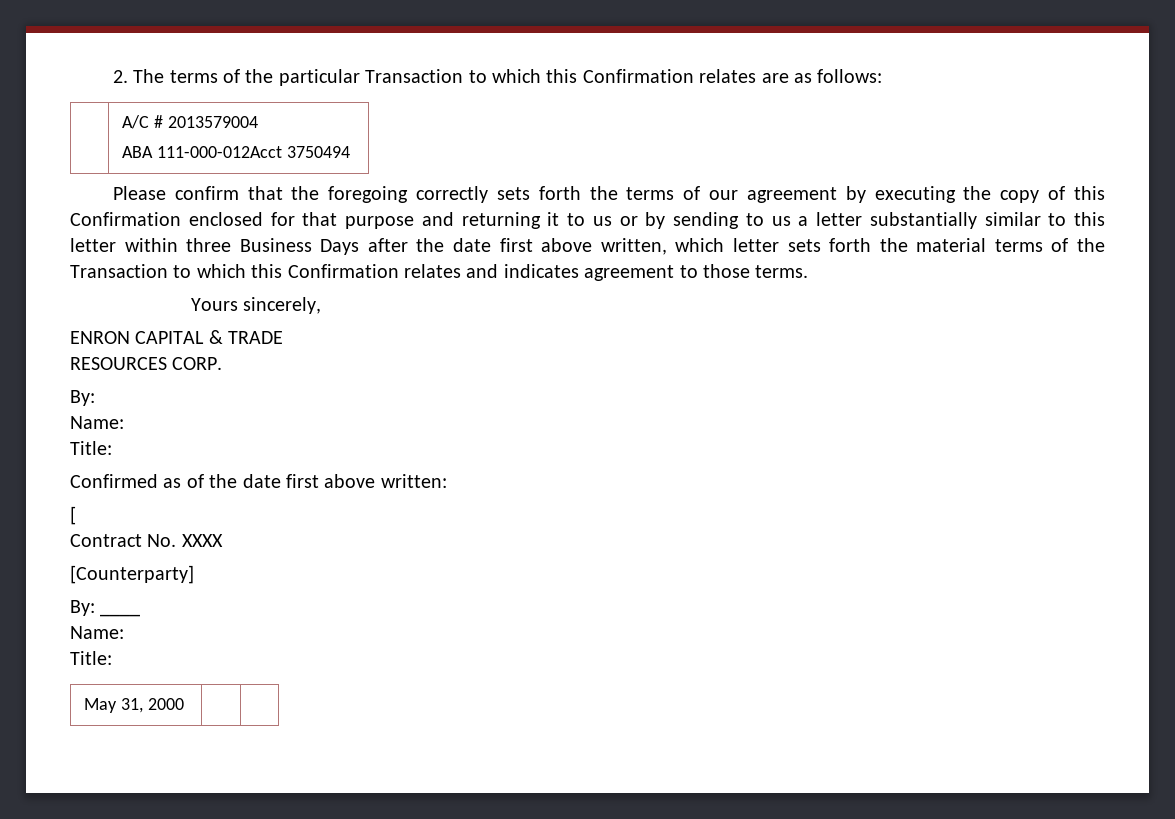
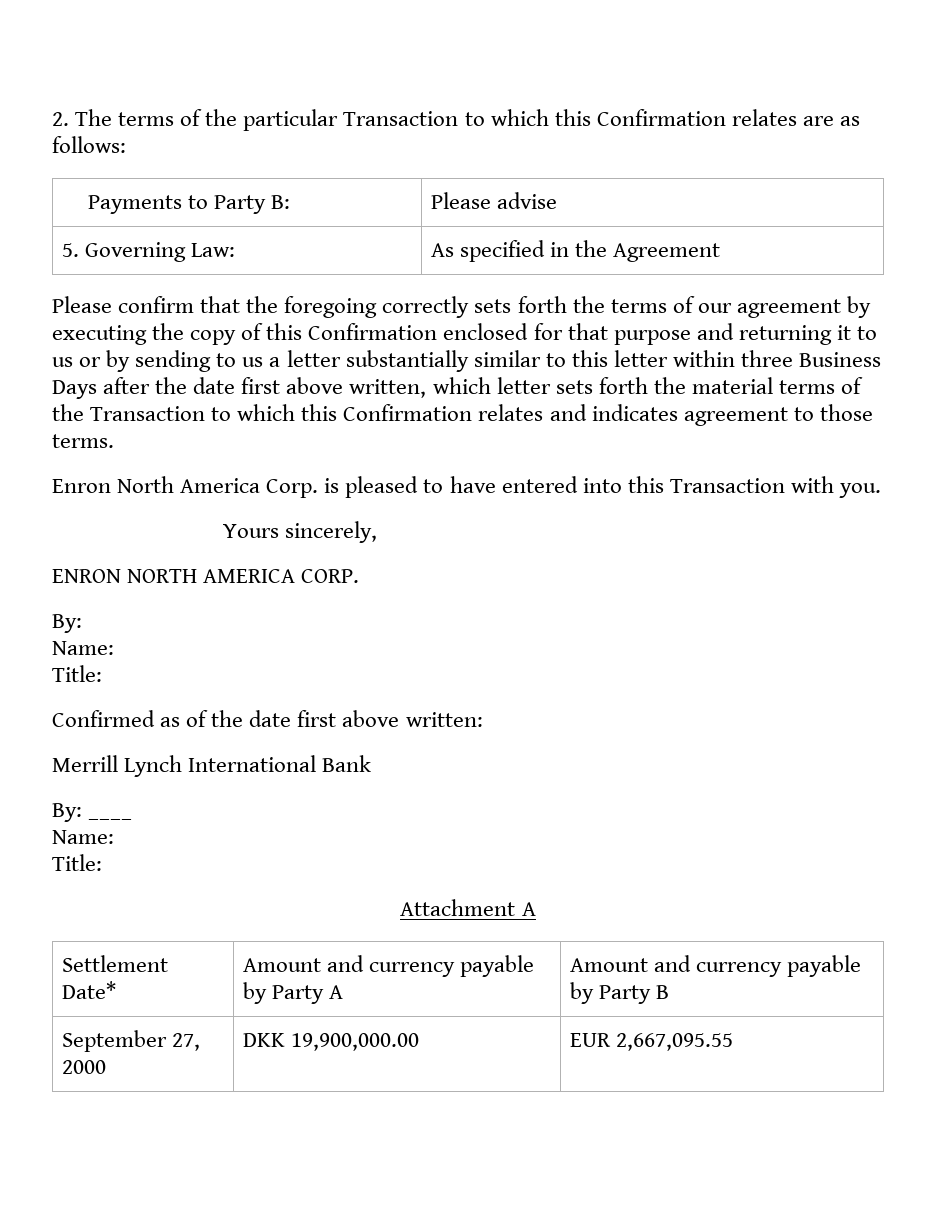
- | A/C # 2013579004
- ABA 111-000-012Acct 3750494
+ Payments to Party B: | Please advise
+ 5. Governing Law: | As specified in the Agreement
+ Enron North America Corp. is pleased to have entered into this Transaction with you.
- ENRON CAPITAL & TRADE
- RESOURCES CORP.
+ ENRON NORTH AMERICA CORP.
- [
- Contract No. XXXX
- [Counterparty]
+ Merrill Lynch International Bank
- May 31, 2000 | |
+ Attachment A
+ Settlement Date* | Amount and currency payable by Party A | Amount and currency payable by Party B
+ September 27, 2000 | DKK 19,900,000.00 | EUR 2,667,095.55

